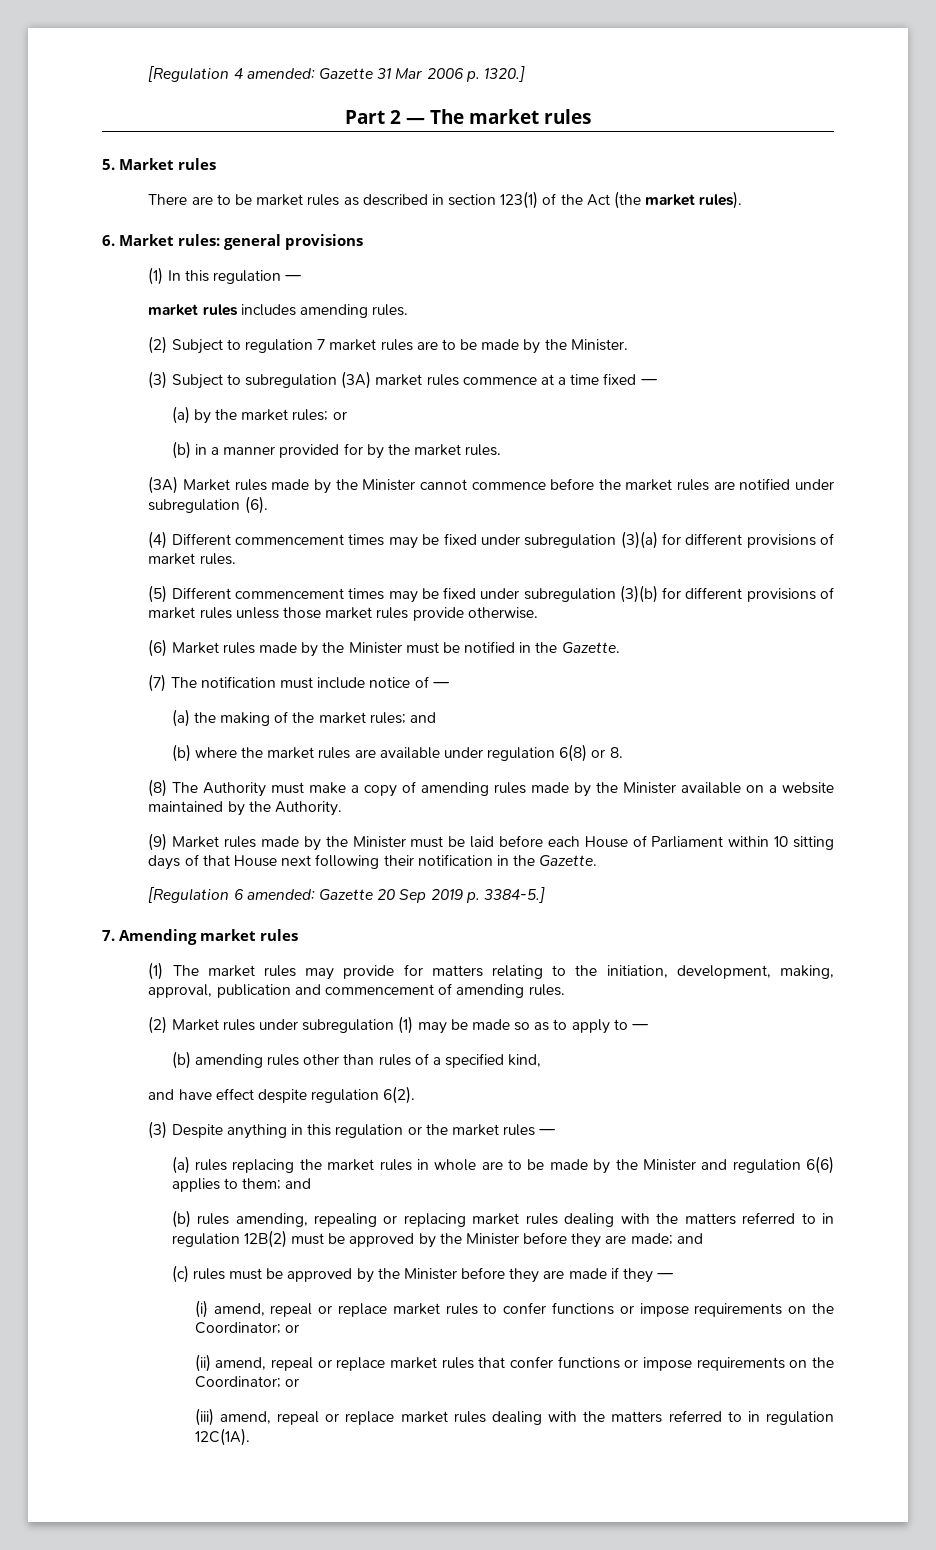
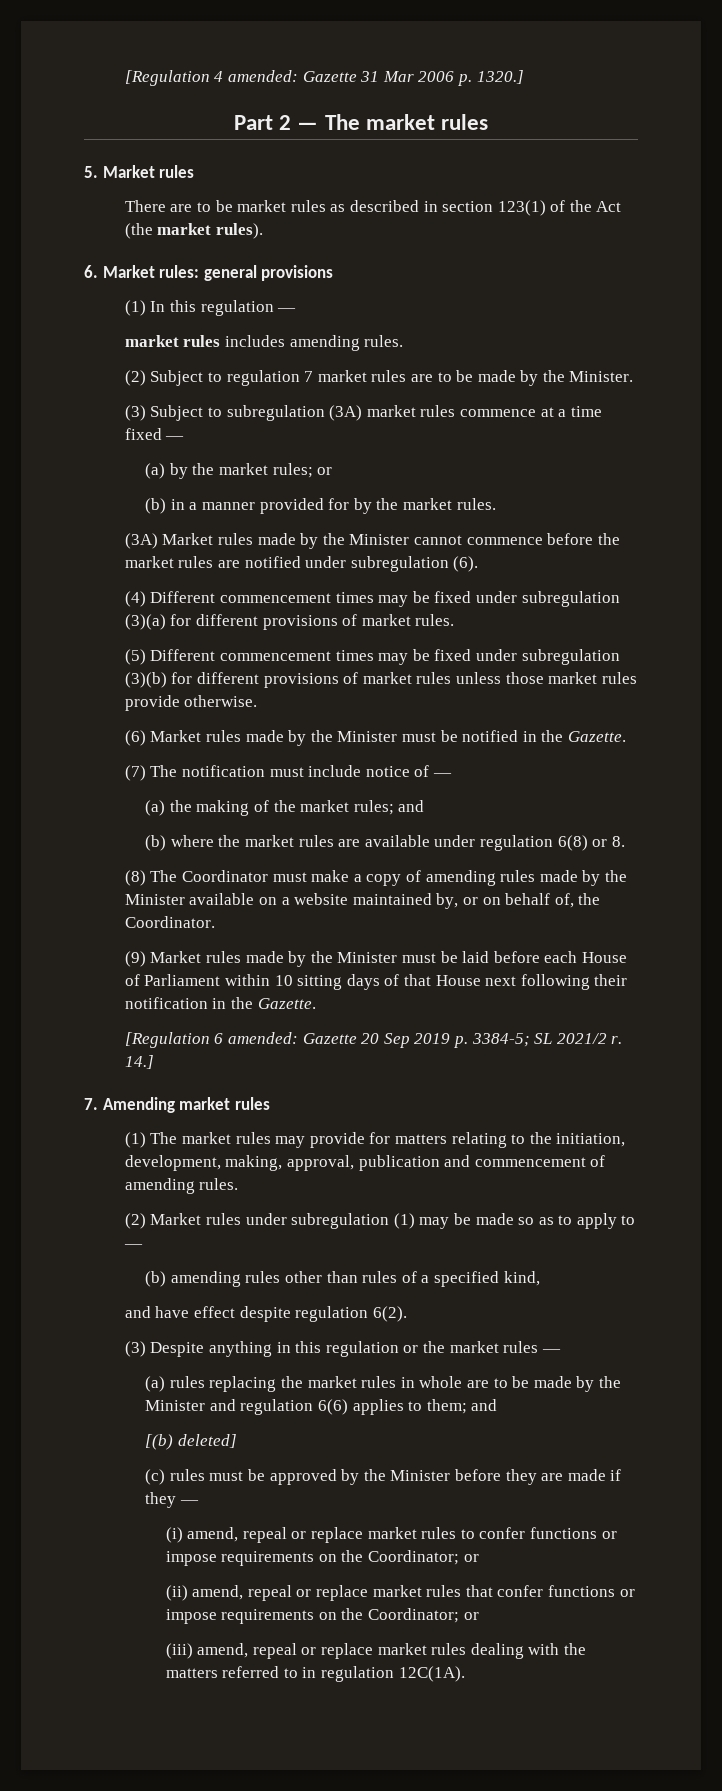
- (8) The Authority must make a copy of amending rules made by the Minister available on a website maintained by the Authority.
+ (8) The Coordinator must make a copy of amending rules made by the Minister available on a website maintained by, or on behalf of, the Coordinator.
- [Regulation 6 amended: Gazette 20 Sep 2019 p. 3384-5.]
+ [Regulation 6 amended: Gazette 20 Sep 2019 p. 3384-5; SL 2021/2 r. 14.]
- (b) rules amending, repealing or replacing market rules dealing with the matters referred to in regulation 12B(2) must be approved by the Minister before they are made; and
+ [(b) deleted]

